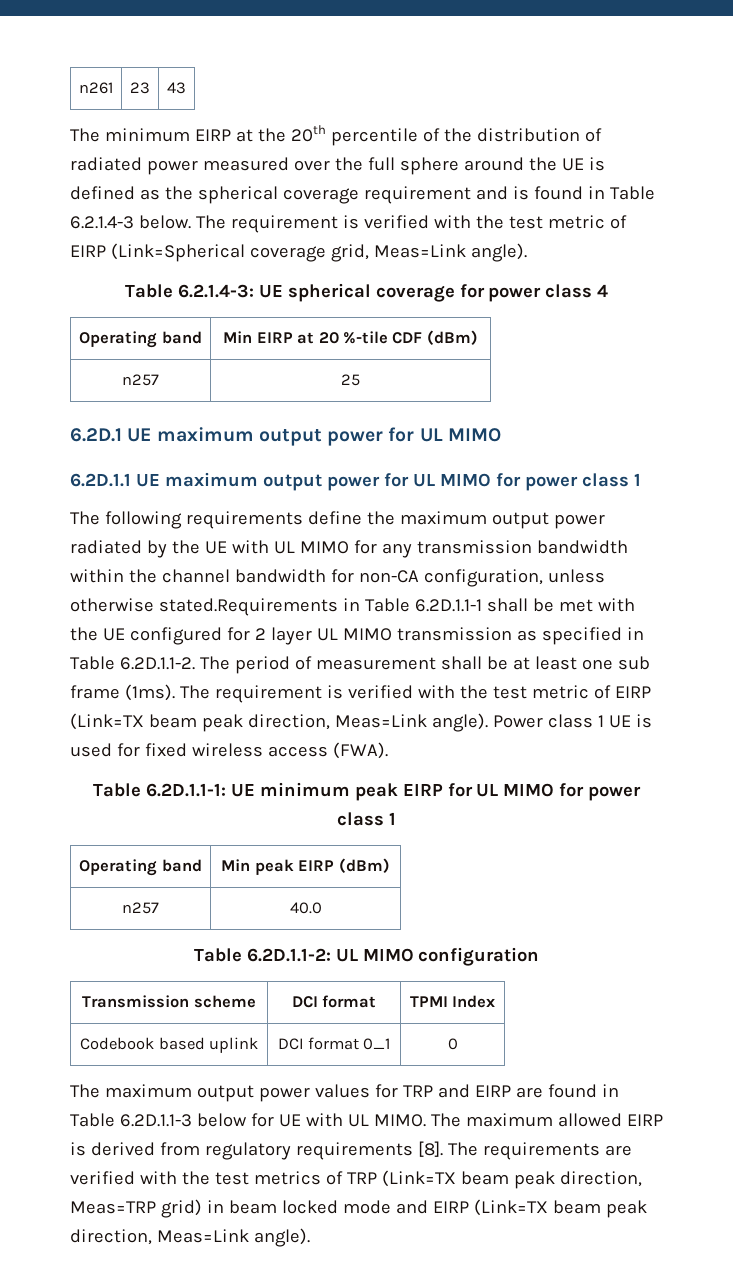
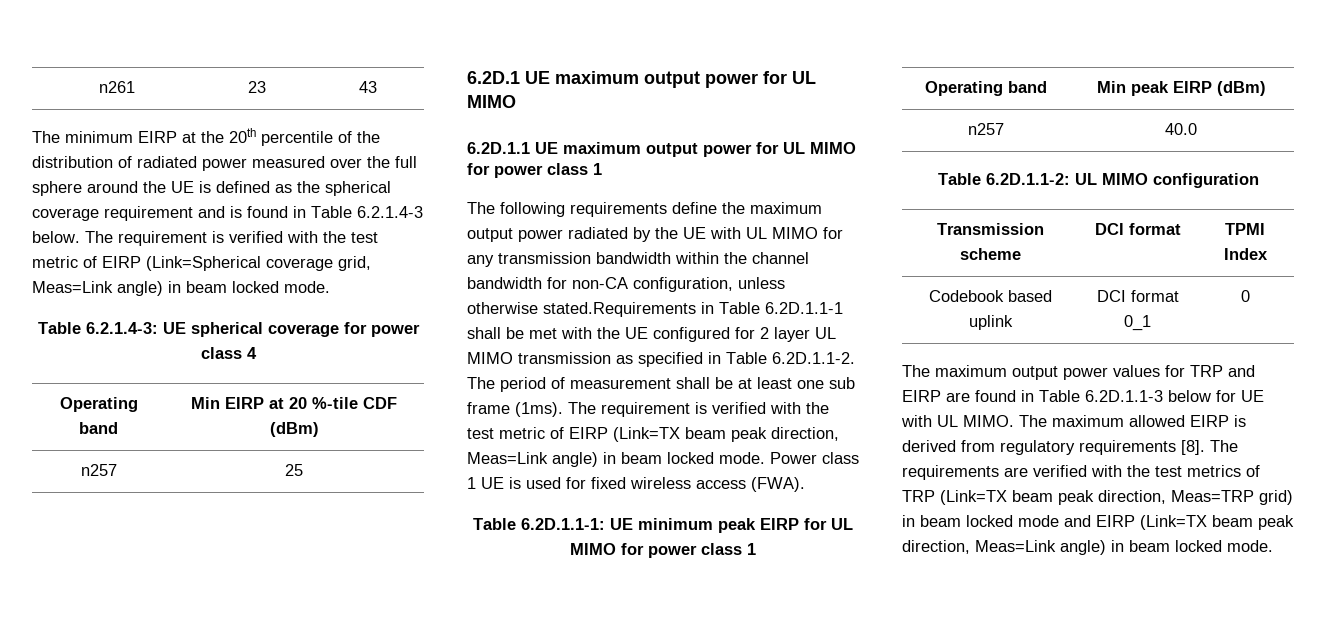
- The requirement is verified with the test metric of EIRP (Link=Spherical coverage grid, Meas=Link angle).
+ The requirement is verified with the test metric of EIRP (Link=Spherical coverage grid, Meas=Link angle) in beam locked mode.
- The requirement is verified with the test metric of EIRP (Link=TX beam peak direction, Meas=Link angle).
+ The requirement is verified with the test metric of EIRP (Link=TX beam peak direction, Meas=Link angle) in beam locked mode.
- The requirements are verified with the test metrics of TRP (Link=TX beam peak direction, Meas=TRP grid) in beam locked mode and EIRP (Link=TX beam peak direction, Meas=Link angle).
+ The requirements are verified with the test metrics of TRP (Link=TX beam peak direction, Meas=TRP grid) in beam locked mode and EIRP (Link=TX beam peak direction, Meas=Link angle) in beam locked mode.

